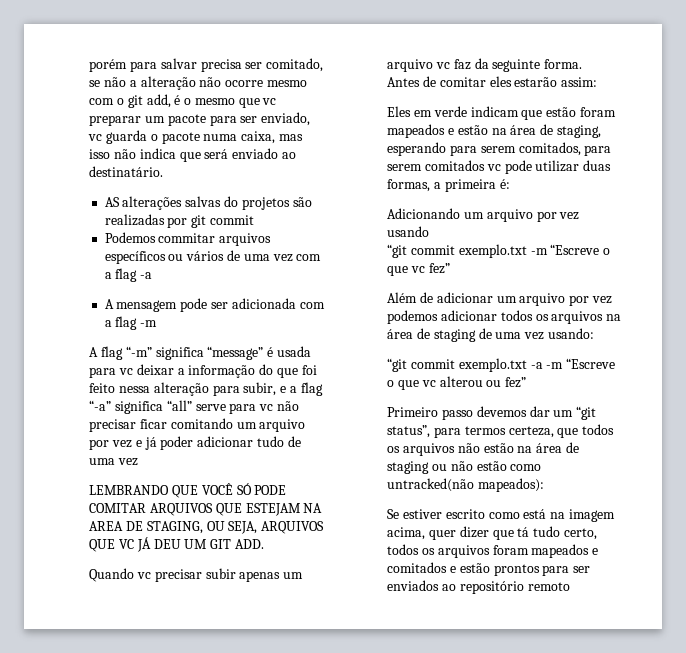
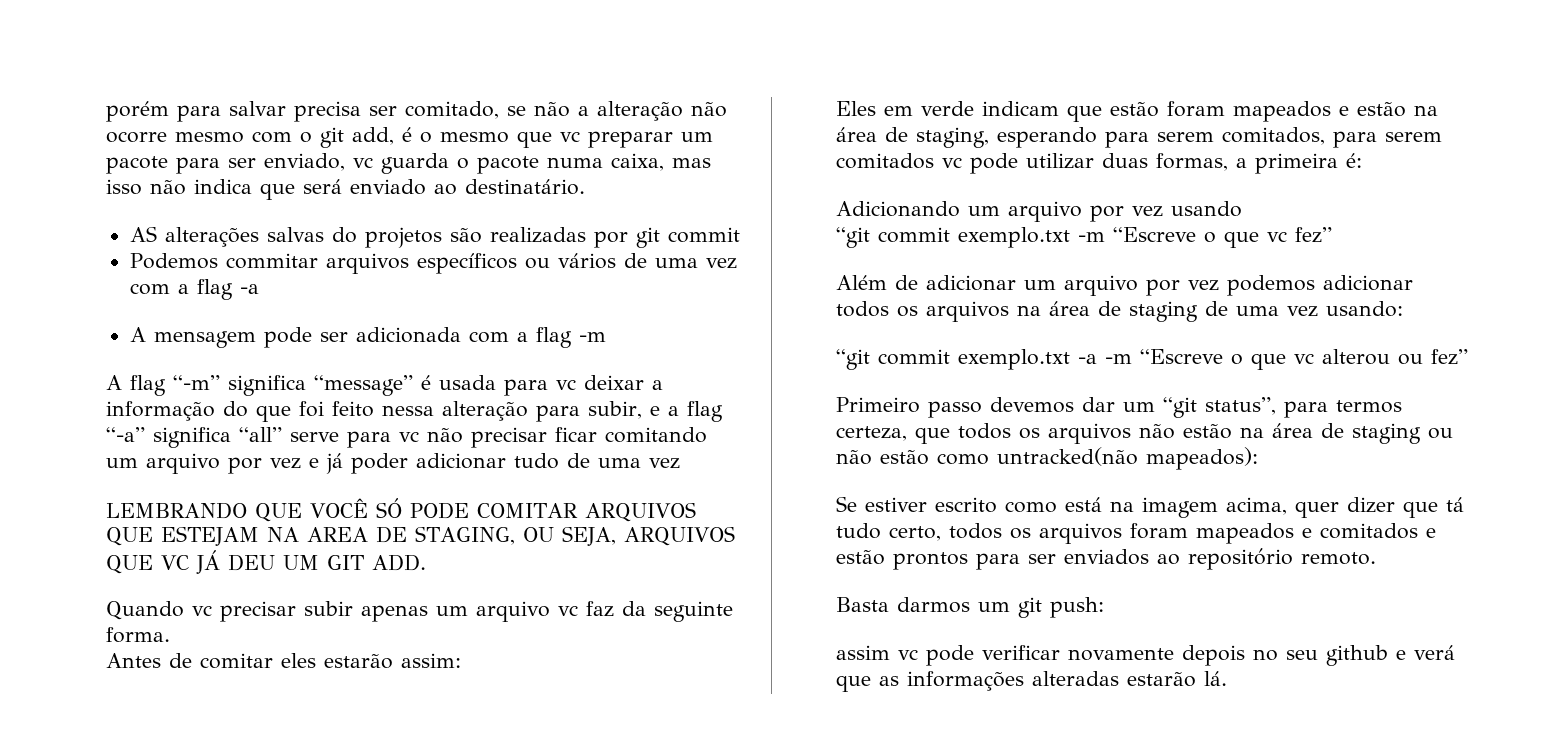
- Se estiver escrito como está na imagem acima, quer dizer que tá tudo certo, todos os arquivos foram mapeados e comitados e estão prontos para ser enviados ao repositório remoto
+ Se estiver escrito como está na imagem acima, quer dizer que tá tudo certo, todos os arquivos foram mapeados e comitados e estão prontos para ser enviados ao repositório remoto.
+ Basta darmos um git push:
+ assim vc pode verificar novamente depois no seu github e verá que as informações alteradas estarão lá.

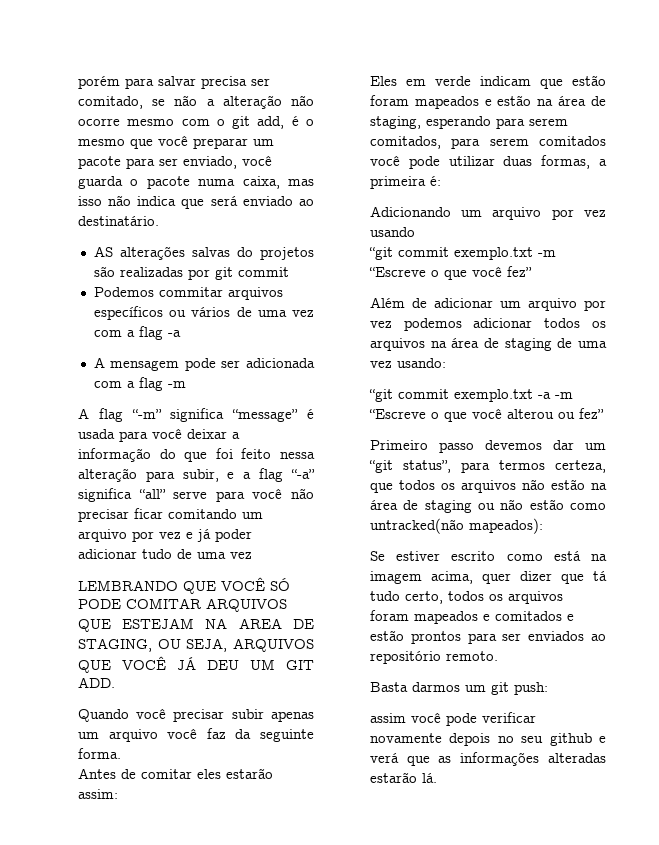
- porém para salvar precisa ser comitado, se não a alteração não ocorre mesmo com o git add, é o mesmo que vc preparar um pacote para ser enviado, vc guarda o pacote numa caixa, mas isso não indica que será enviado ao destinatário.
+ porém para salvar precisa ser comitado, se não a alteração não ocorre mesmo com o git add, é o mesmo que você preparar um pacote para ser enviado, você guarda o pacote numa caixa, mas isso não indica que será enviado ao destinatário.
- A flag “-m” significa “message” é usada para vc deixar a informação do que foi feito nessa alteração para subir, e a flag “-a” significa “all” serve para vc não precisar ficar comitando um arquivo por vez e já poder adicionar tudo de uma vez
+ A flag “-m” significa “message” é usada para você deixar a informação do que foi feito nessa alteração para subir, e a flag “-a” significa “all” serve para você não precisar ficar comitando um arquivo por vez e já poder adicionar tudo de uma vez
- LEMBRANDO QUE VOCÊ SÓ PODE COMITAR ARQUIVOS QUE ESTEJAM NA AREA DE STAGING, OU SEJA, ARQUIVOS QUE VC JÁ DEU UM GIT ADD.
+ LEMBRANDO QUE VOCÊ SÓ PODE COMITAR ARQUIVOS QUE ESTEJAM NA AREA DE STAGING, OU SEJA, ARQUIVOS QUE VOCÊ JÁ DEU UM GIT ADD.
- Quando vc precisar subir apenas um arquivo vc faz da seguinte forma.
+ Quando você precisar subir apenas um arquivo você faz da seguinte forma.
- Eles em verde indicam que estão foram mapeados e estão na área de staging, esperando para serem comitados, para serem comitados vc pode utilizar duas formas, a primeira é:
+ Eles em verde indicam que estão foram mapeados e estão na área de staging, esperando para serem comitados, para serem comitados você pode utilizar duas formas, a primeira é:
- “git commit exemplo.txt -m “Escreve o que vc fez”
+ “git commit exemplo.txt -m “Escreve o que você fez”
- “git commit exemplo.txt -a -m “Escreve o que vc alterou ou fez”
+ “git commit exemplo.txt -a -m “Escreve o que você alterou ou fez”
- assim vc pode verificar novamente depois no seu github e verá que as informações alteradas estarão lá.
+ assim você pode verificar novamente depois no seu github e verá que as informações alteradas estarão lá.

